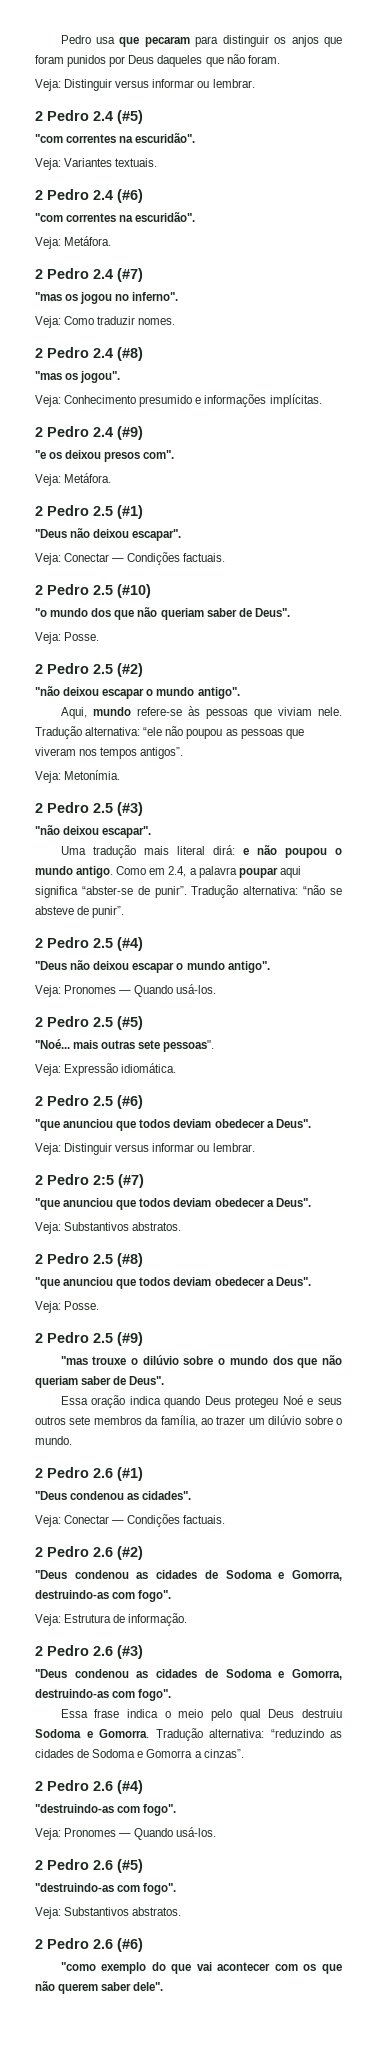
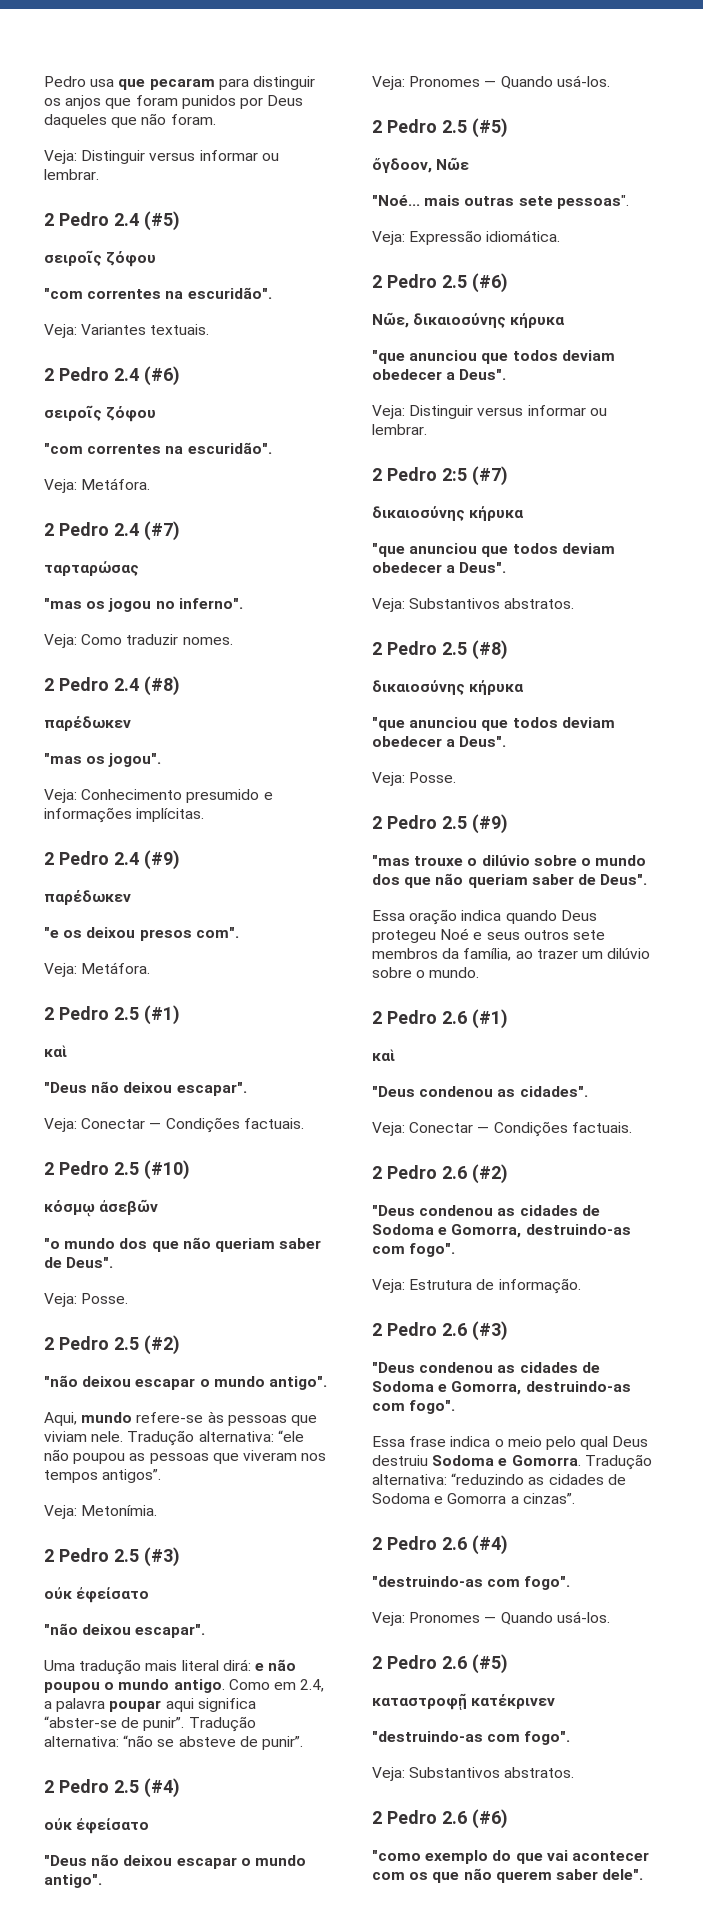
  2 Pedro 2.4 (#5)
+ σειροῖς ζόφου
  2 Pedro 2.4 (#6)
+ σειροῖς ζόφου
+ ταρταρώσας
  2 Pedro 2.4 (#8)
+ παρέδωκεν
  2 Pedro 2.4 (#9)
+ παρέδωκεν
  2 Pedro 2.5 (#1)
+ καὶ
+ κόσμῳ ἀσεβῶν
  2 Pedro 2.5 (#3)
+ οὐκ ἐφείσατο
  2 Pedro 2.5 (#4)
+ οὐκ ἐφείσατο
+ ὄγδοον, Νῶε
+ Νῶε, δικαιοσύνης κήρυκα
  2 Pedro 2:5 (#7)
+ δικαιοσύνης κήρυκα
  2 Pedro 2.5 (#8)
+ δικαιοσύνης κήρυκα
  2 Pedro 2.6 (#1)
+ καὶ
+ καταστροφῇ κατέκρινεν

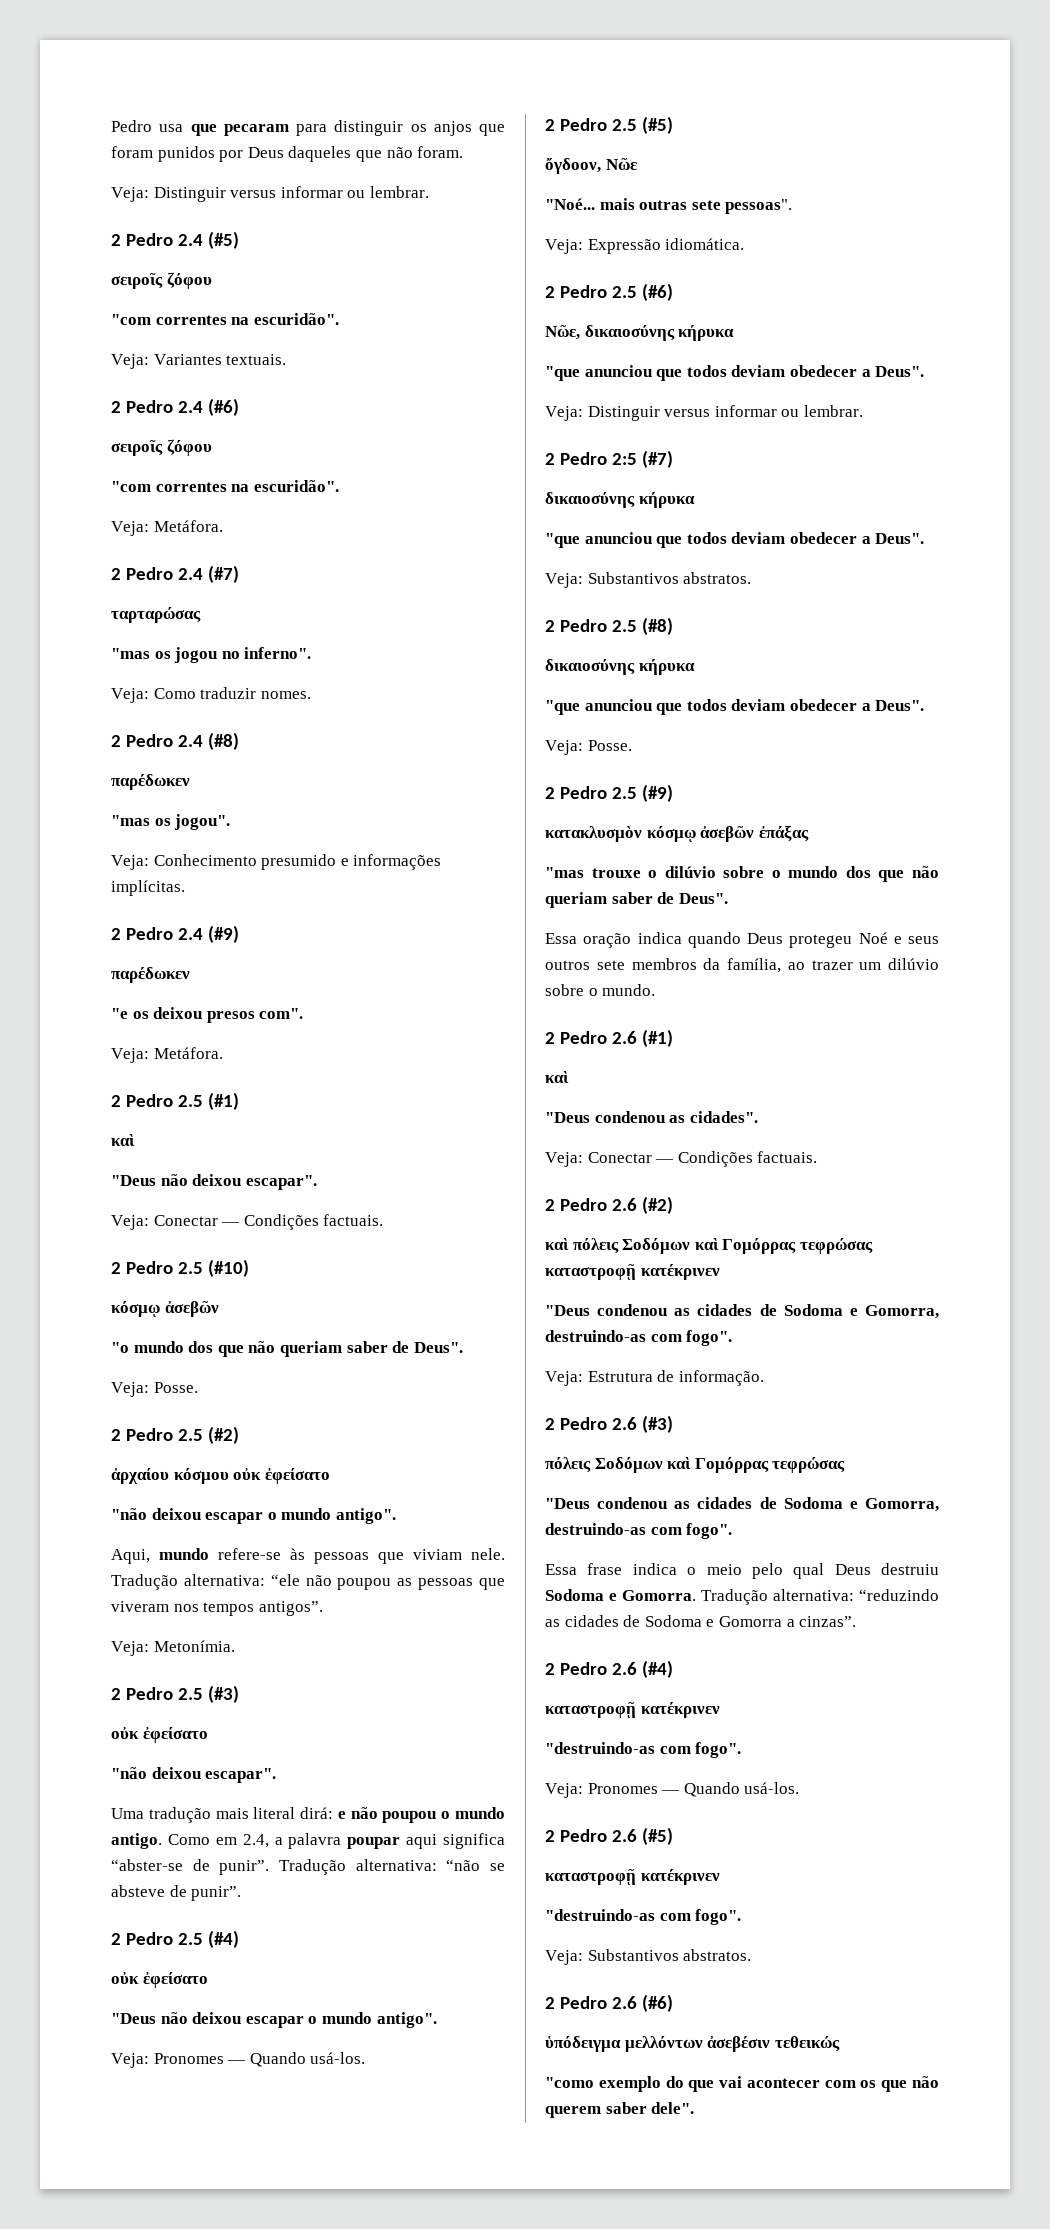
+ ἀρχαίου κόσμου οὐκ ἐφείσατο
+ κατακλυσμὸν κόσμῳ ἀσεβῶν ἐπάξας
+ καὶ πόλεις Σοδόμων καὶ Γομόρρας τεφρώσας καταστροφῇ κατέκρινεν
  2 Pedro 2.6 (#3)
+ πόλεις Σοδόμων καὶ Γομόρρας τεφρώσας
  2 Pedro 2.6 (#4)
+ καταστροφῇ κατέκρινεν
+ ὑπόδειγμα μελλόντων ἀσεβέσιν τεθεικώς

